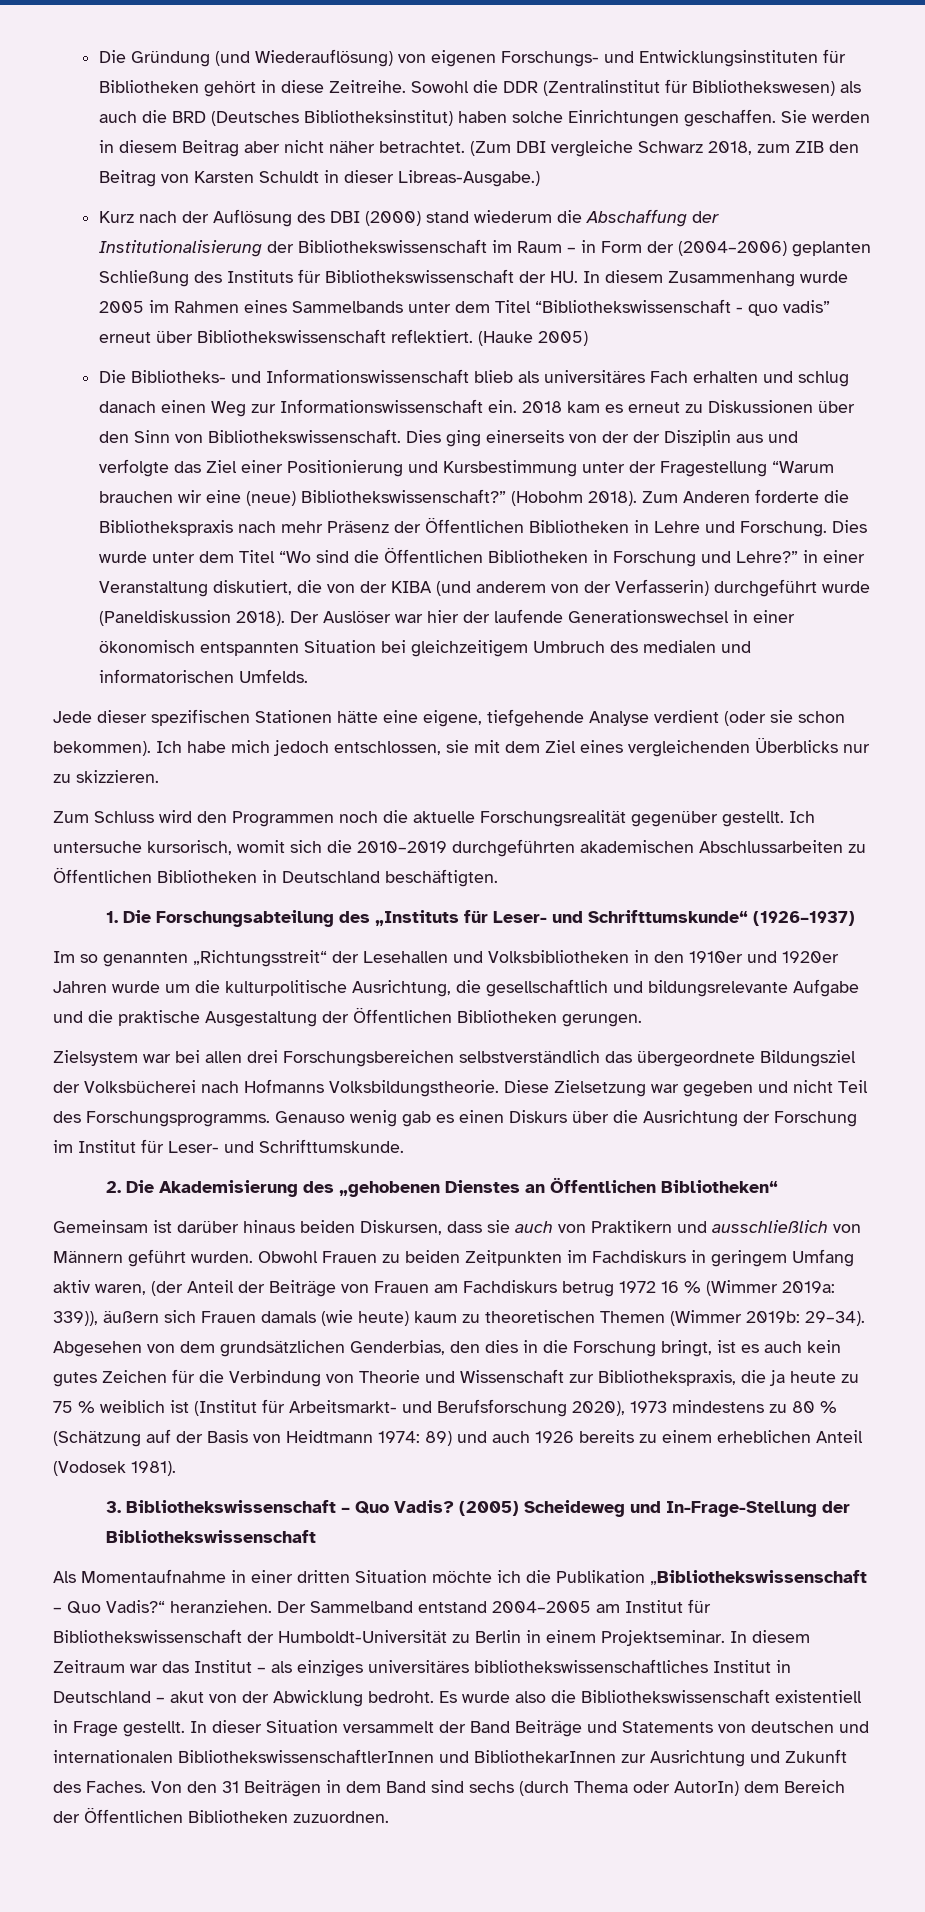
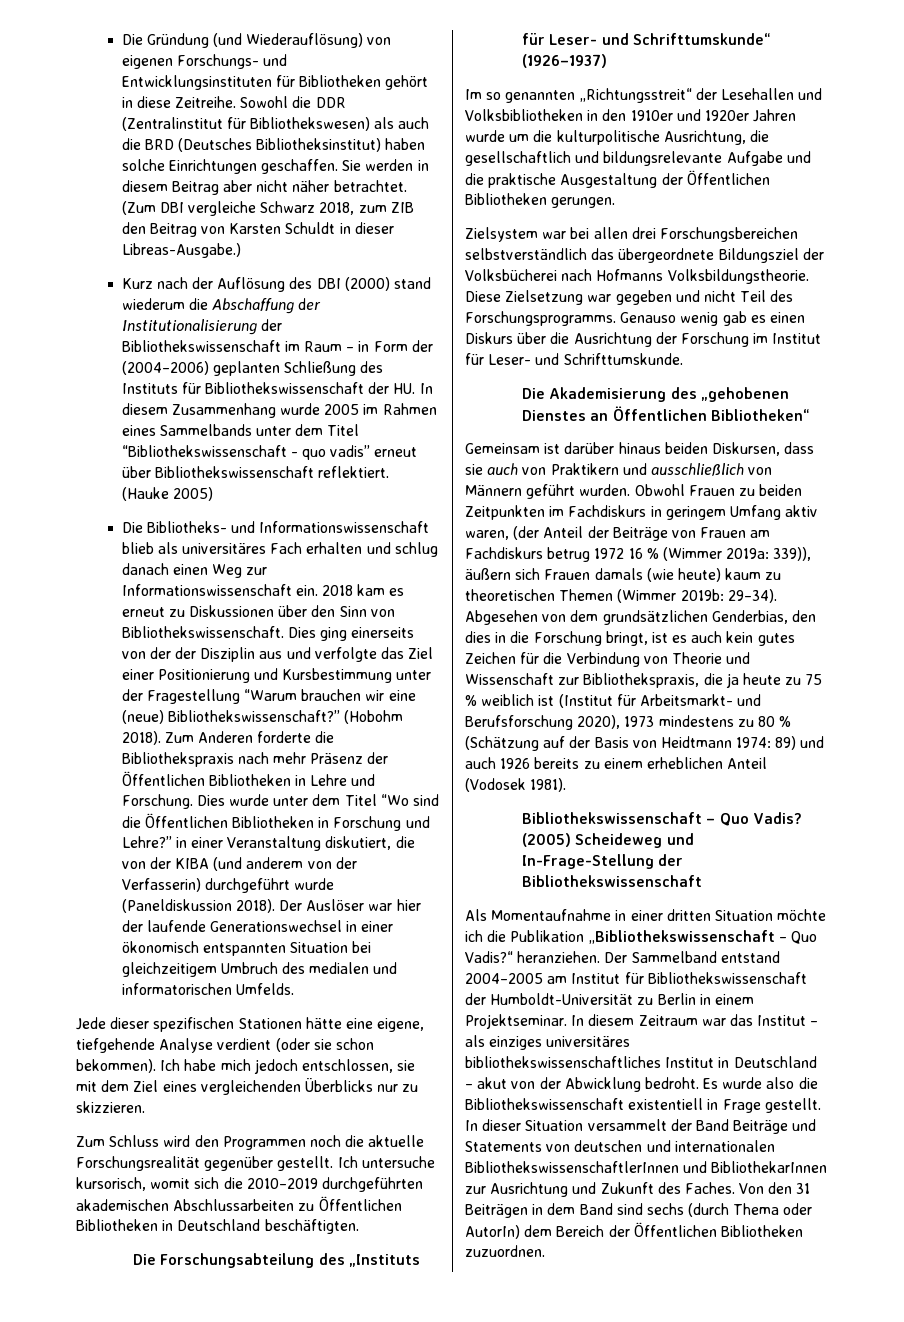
- 1. Die Forschungsabteilung des „Instituts für Leser- und Schrifttumskunde“ (1926–1937)
+ Die Forschungsabteilung des „Instituts für Leser- und Schrifttumskunde“ (1926–1937)
- 2. Die Akademisierung des „gehobenen Dienstes an Öffentlichen Bibliotheken“
+ Die Akademisierung des „gehobenen Dienstes an Öffentlichen Bibliotheken“
- 3. Bibliothekswissenschaft – Quo Vadis?
+ Bibliothekswissenschaft – Quo Vadis?

